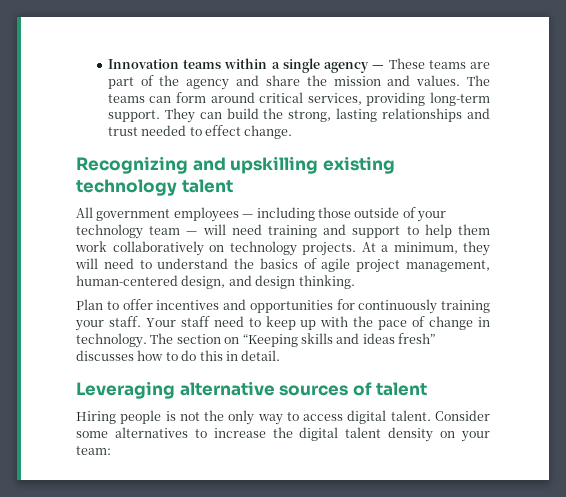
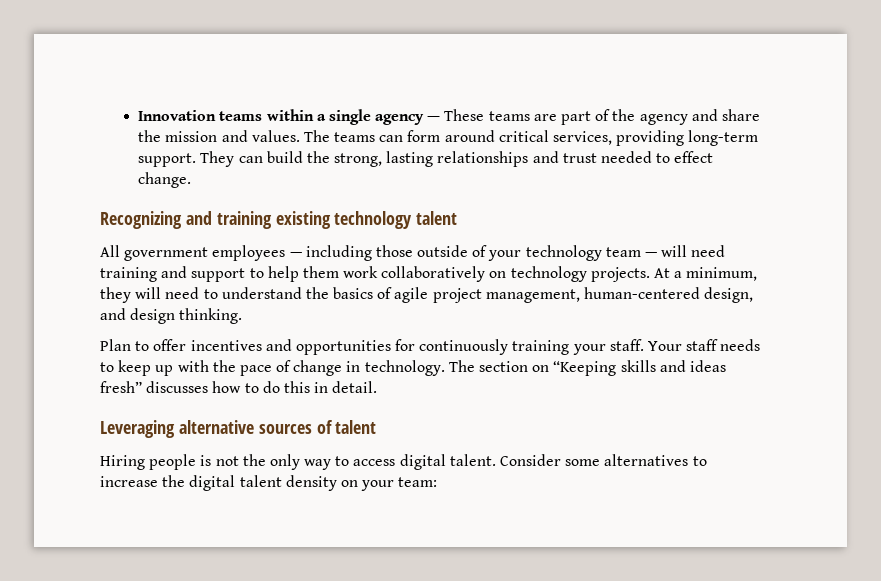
- Recognizing and upskilling existing technology talent
+ Recognizing and training existing technology talent
- Your staff need to keep up with the pace of change in technology.
+ Your staff needs to keep up with the pace of change in technology.

